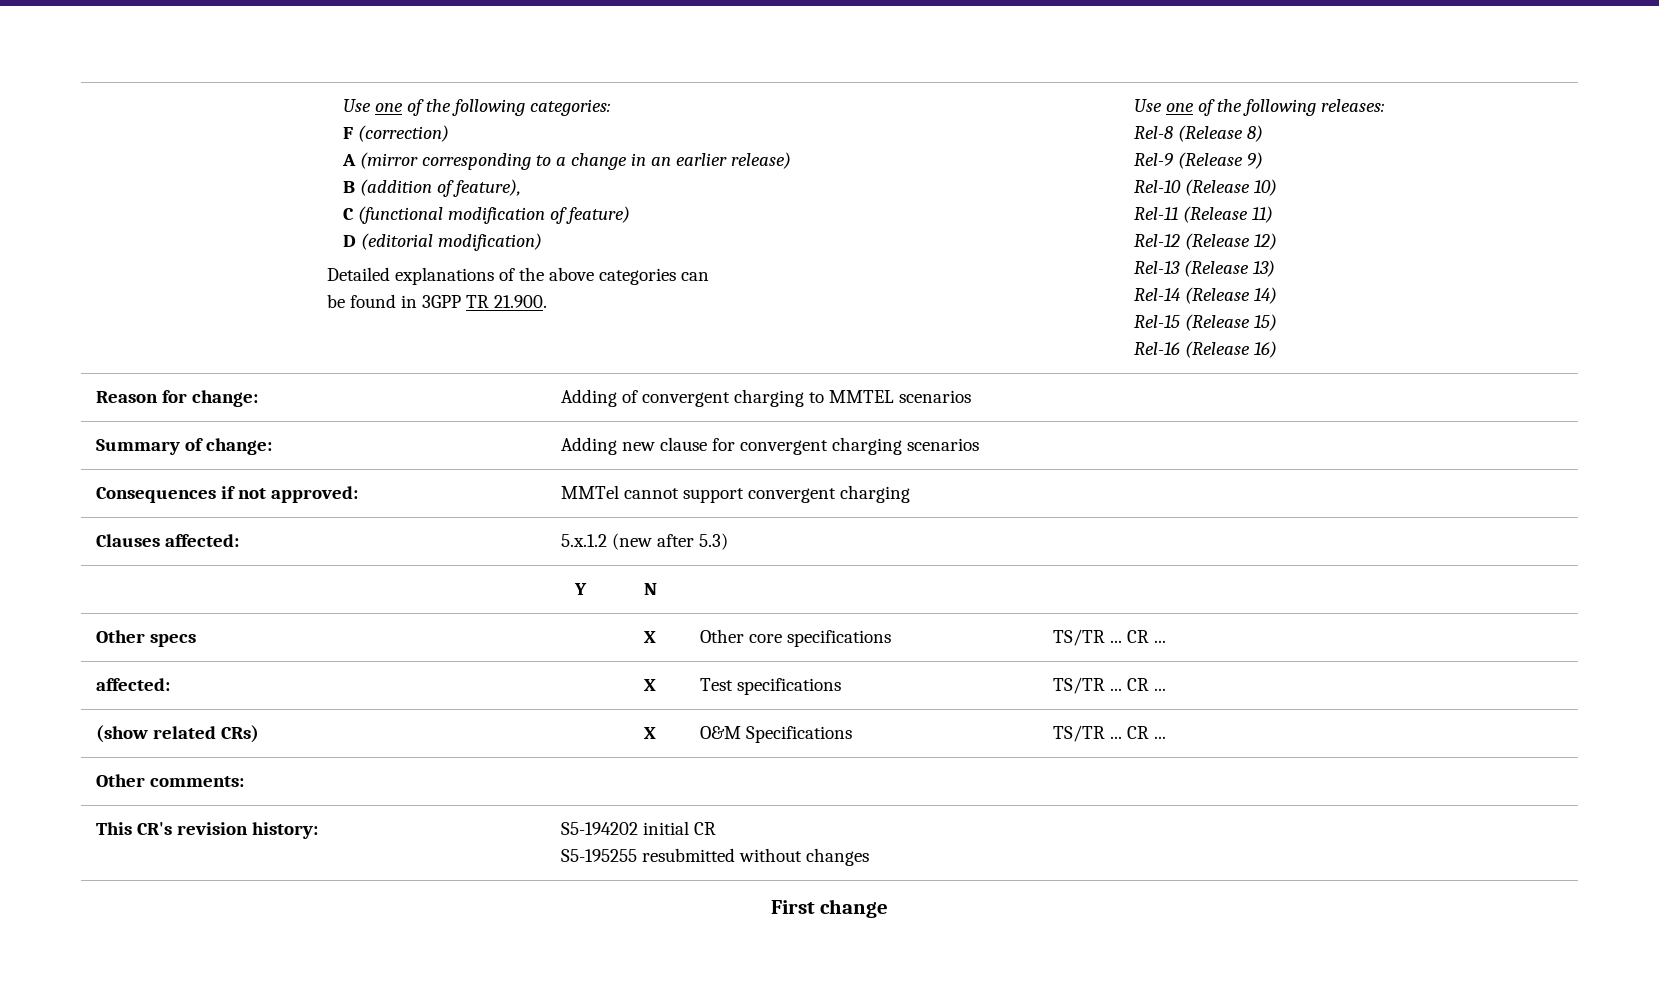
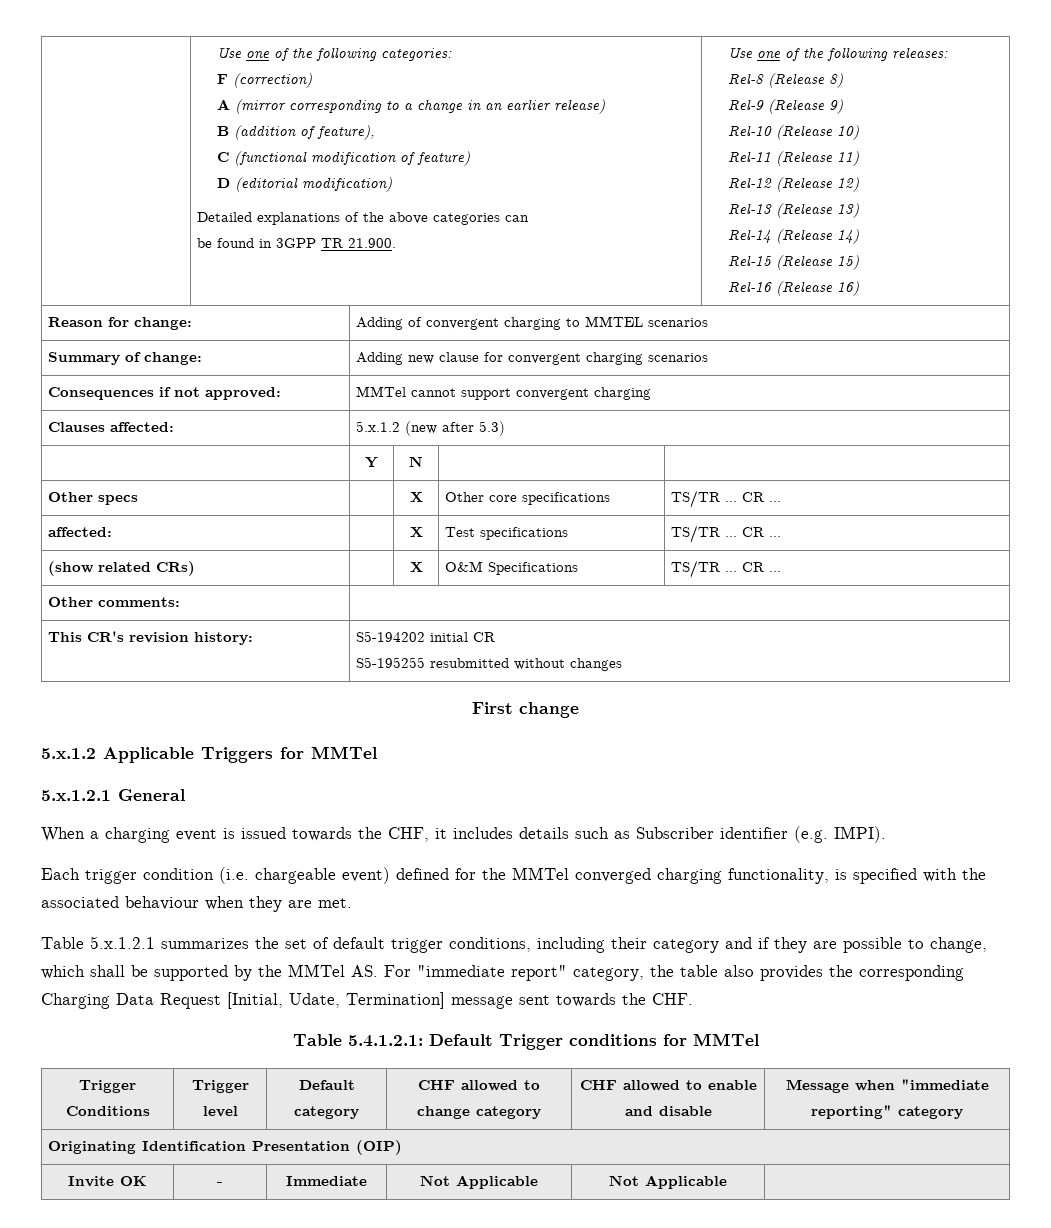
+ 5.x.1.2 Applicable Triggers for MMTel
+ 5.x.1.2.1 General
+ When a charging event is issued towards the CHF, it includes details such as Subscriber identifier (e.g. IMPI).
+ Each trigger condition (i.e. chargeable event) defined for the MMTel converged charging functionality, is specified with the associated behaviour when they are met.
+ Table 5.x.1.2.1 summarizes the set of default trigger conditions, including their category and if they are possible to change, which shall be supported by the MMTel AS. For "immediate report" category, the table also provides the corresponding Charging Data Request [Initial, Udate, Termination] message sent towards the CHF.
+ Table 5.4.1.2.1: Default Trigger conditions for MMTel
+ Trigger Conditions | Trigger level | Default category | CHF allowed to change category | CHF allowed to enable and disable | Message when "immediate reporting" category
+ Originating Identification Presentation (OIP)
+ Invite OK | - | Immediate | Not Applicable | Not Applicable |

